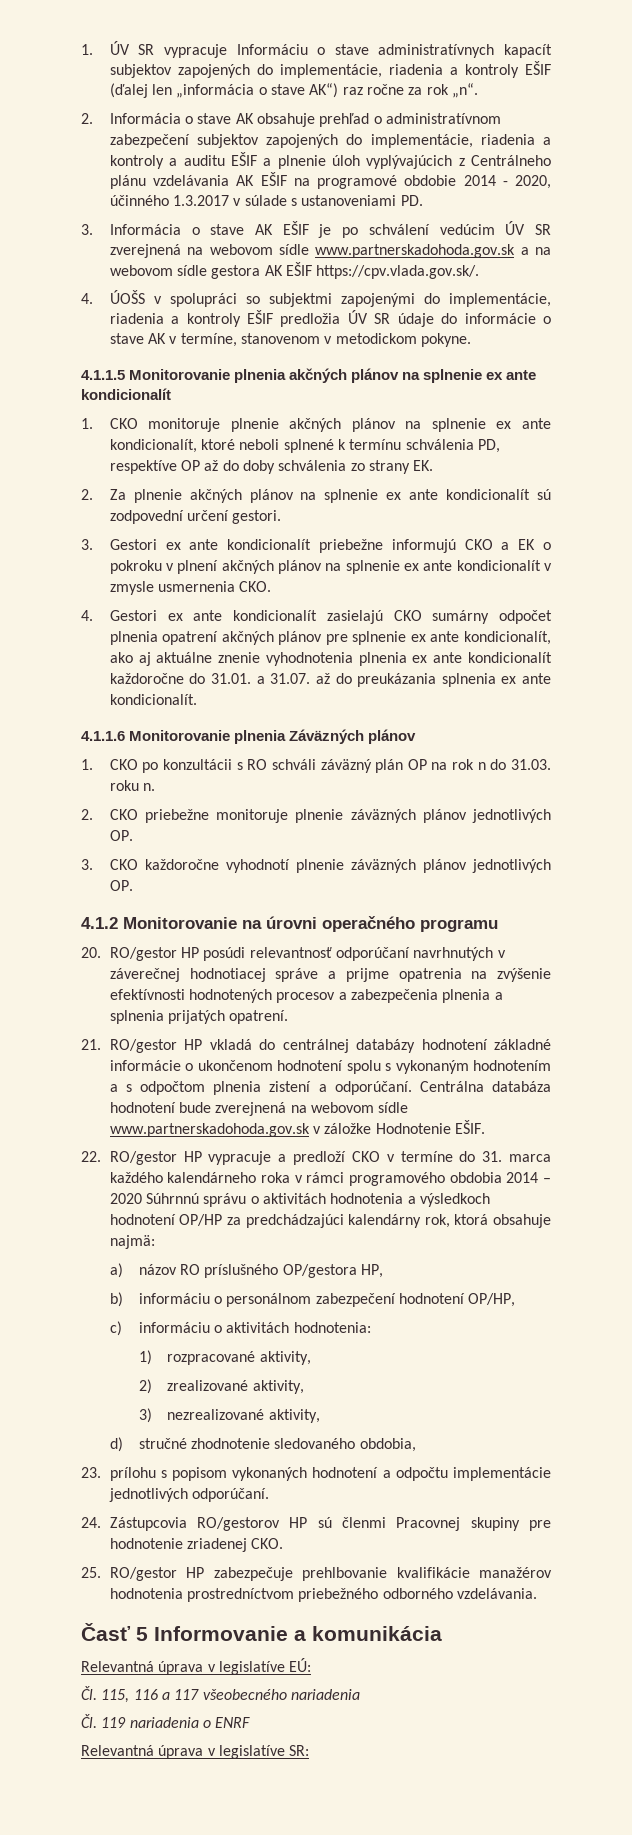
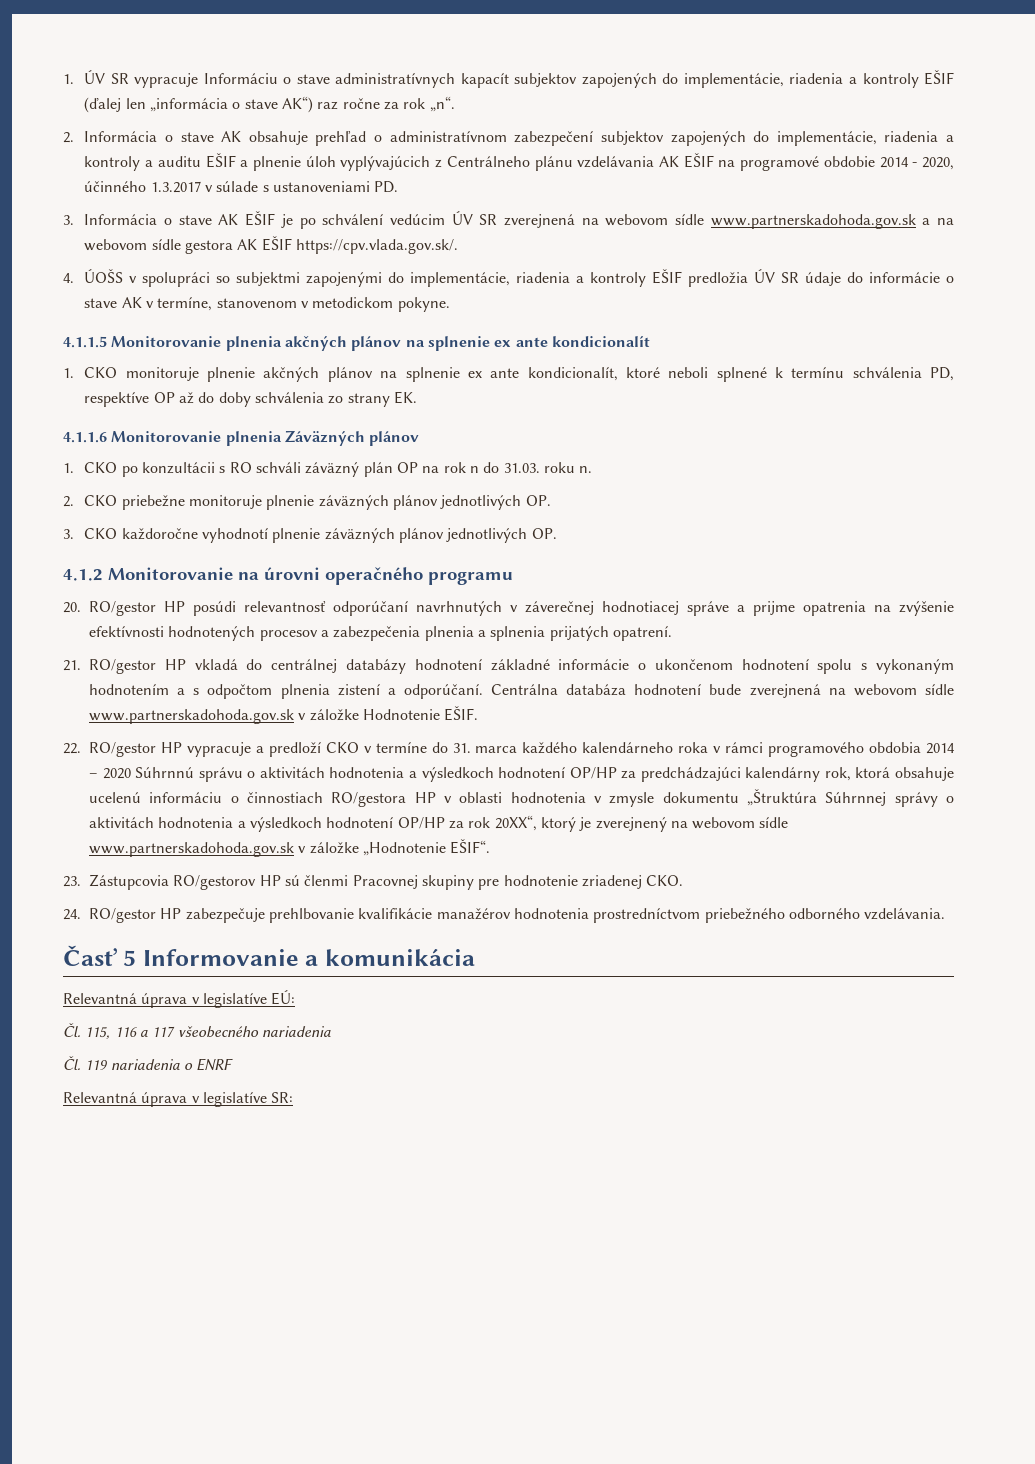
- 2. Za plnenie akčných plánov na splnenie ex ante kondicionalít sú zodpovední určení gestori.
- 3. Gestori ex ante kondicionalít priebežne informujú CKO a EK o pokroku v plnení akčných plánov na splnenie ex ante kondicionalít v zmysle usmernenia CKO.
- 4. Gestori ex ante kondicionalít zasielajú CKO sumárny odpočet plnenia opatrení akčných plánov pre splnenie ex ante kondicionalít, ako aj aktuálne znenie vyhodnotenia plnenia ex ante kondicionalít každoročne do 31.01. a 31.07. až do preukázania splnenia ex ante kondicionalít.
- 22. RO/gestor HP vypracuje a predloží CKO v termíne do 31. marca každého kalendárneho roka v rámci programového obdobia 2014 – 2020 Súhrnnú správu o aktivitách hodnotenia a výsledkoch hodnotení OP/HP za predchádzajúci kalendárny rok, ktorá obsahuje najmä:
- a) názov RO príslušného OP/gestora HP,
- b) informáciu o personálnom zabezpečení hodnotení OP/HP,
- c) informáciu o aktivitách hodnotenia:
- 1) rozpracované aktivity,
- 2) zrealizované aktivity,
- 3) nezrealizované aktivity,
- d) stručné zhodnotenie sledovaného obdobia,
- 23. prílohu s popisom vykonaných hodnotení a odpočtu implementácie jednotlivých odporúčaní.
- 24. Zástupcovia RO/gestorov HP sú členmi Pracovnej skupiny pre hodnotenie zriadenej CKO.
+ 22. RO/gestor HP vypracuje a predloží CKO v termíne do 31. marca každého kalendárneho roka v rámci programového obdobia 2014 – 2020 Súhrnnú správu o aktivitách hodnotenia a výsledkoch hodnotení OP/HP za predchádzajúci kalendárny rok, ktorá obsahuje ucelenú informáciu o činnostiach RO/gestora HP v oblasti hodnotenia v zmysle dokumentu „Štruktúra Súhrnnej správy o aktivitách hodnotenia a výsledkoch hodnotení OP/HP za rok 20XX“, ktorý je zverejnený na webovom sídle www.partnerskadohoda.gov.sk v záložke „Hodnotenie EŠIF“.
+ 23. Zástupcovia RO/gestorov HP sú členmi Pracovnej skupiny pre hodnotenie zriadenej CKO.
- 25. RO/gestor HP zabezpečuje prehlbovanie kvalifikácie manažérov hodnotenia prostredníctvom priebežného odborného vzdelávania.
+ 24. RO/gestor HP zabezpečuje prehlbovanie kvalifikácie manažérov hodnotenia prostredníctvom priebežného odborného vzdelávania.

